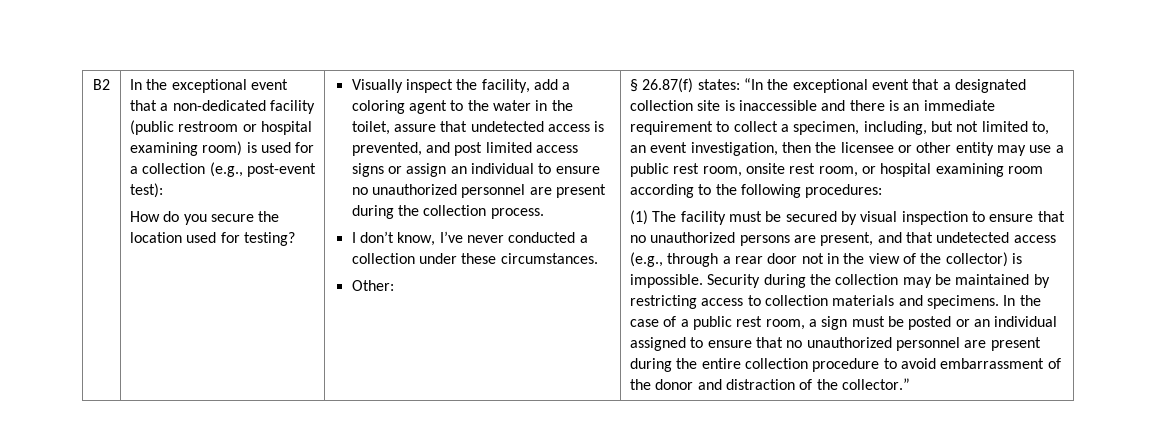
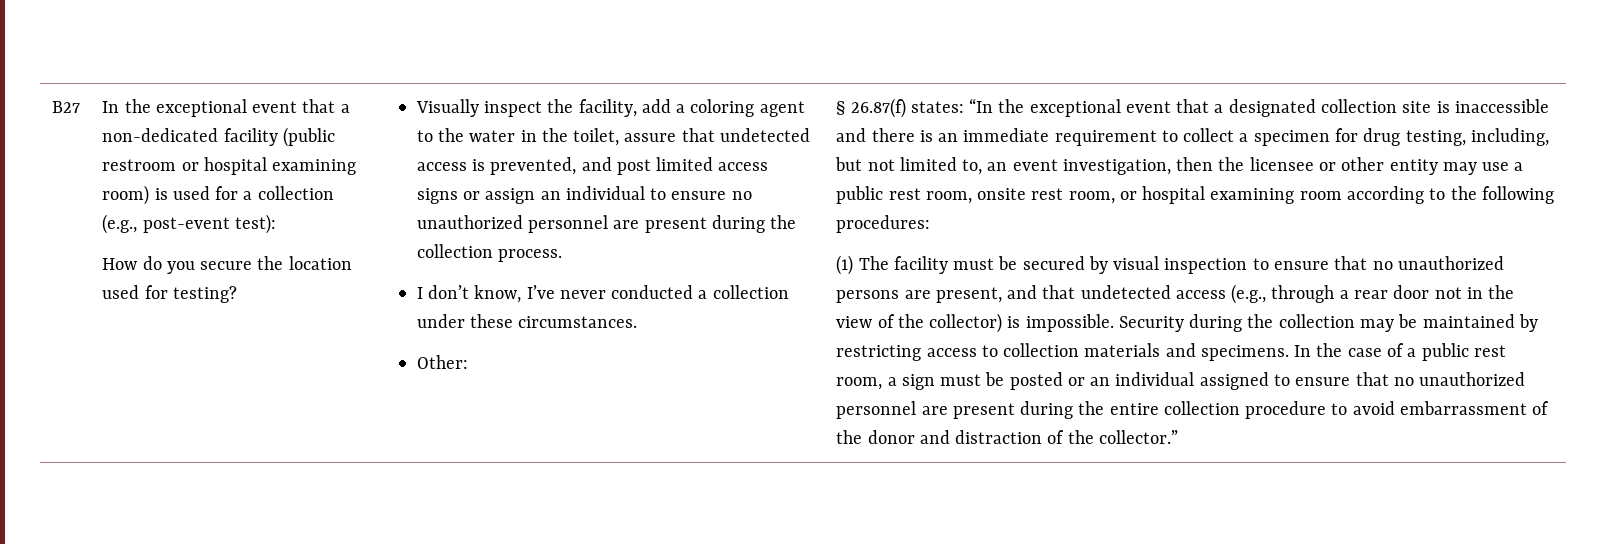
- B2
+ B27
- § 26.87(f) states: “In the exceptional event that a designated collection site is inaccessible and there is an immediate requirement to collect a specimen, including, but not limited to, an event investigation, then the licensee or other entity may use a public rest room, onsite rest room, or hospital examining room according to the following procedures:
+ § 26.87(f) states: “In the exceptional event that a designated collection site is inaccessible and there is an immediate requirement to collect a specimen for drug testing, including, but not limited to, an event investigation, then the licensee or other entity may use a public rest room, onsite rest room, or hospital examining room according to the following procedures:

